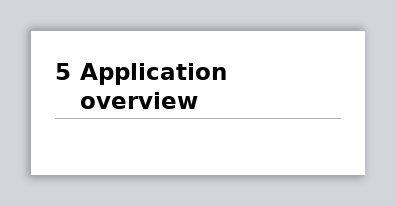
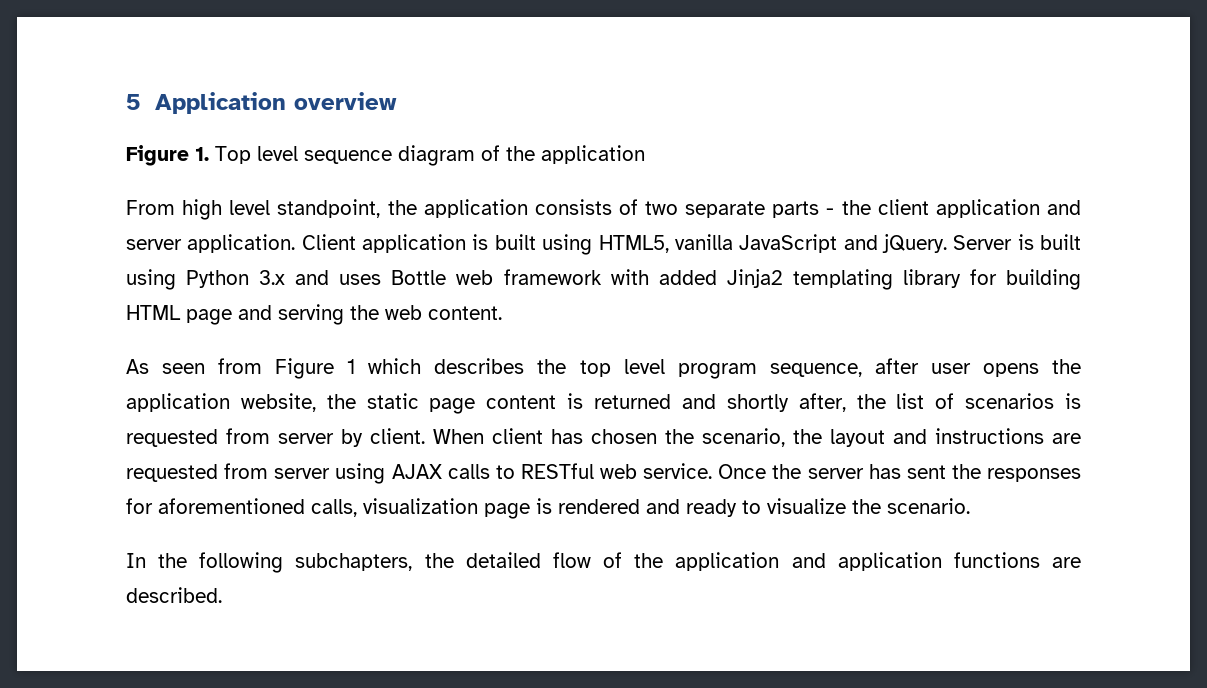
+ Figure 1. Top level sequence diagram of the application
+ From high level standpoint, the application consists of two separate parts - the client application and server application. Client application is built using HTML5, vanilla JavaScript and jQuery. Server is built using Python 3.x and uses Bottle web framework with added Jinja2 templating library for building HTML page and serving the web content.
+ As seen from Figure 1 which describes the top level program sequence, after user opens the application website, the static page content is returned and shortly after, the list of scenarios is requested from server by client. When client has chosen the scenario, the layout and instructions are requested from server using AJAX calls to RESTful web service. Once the server has sent the responses for aforementioned calls, visualization page is rendered and ready to visualize the scenario.
+ In the following subchapters, the detailed flow of the application and application functions are described.

